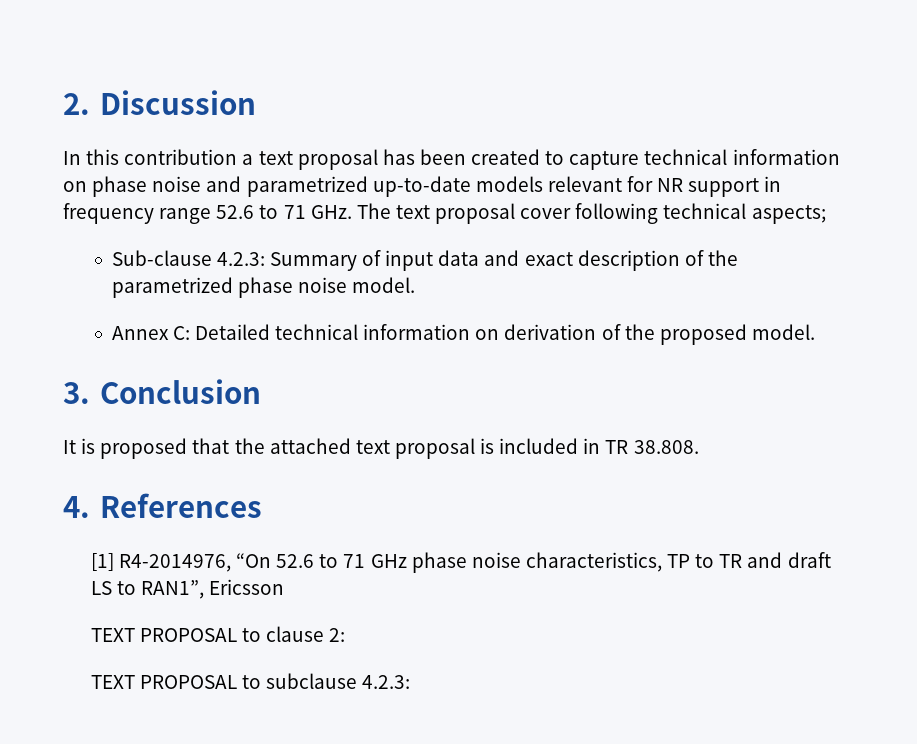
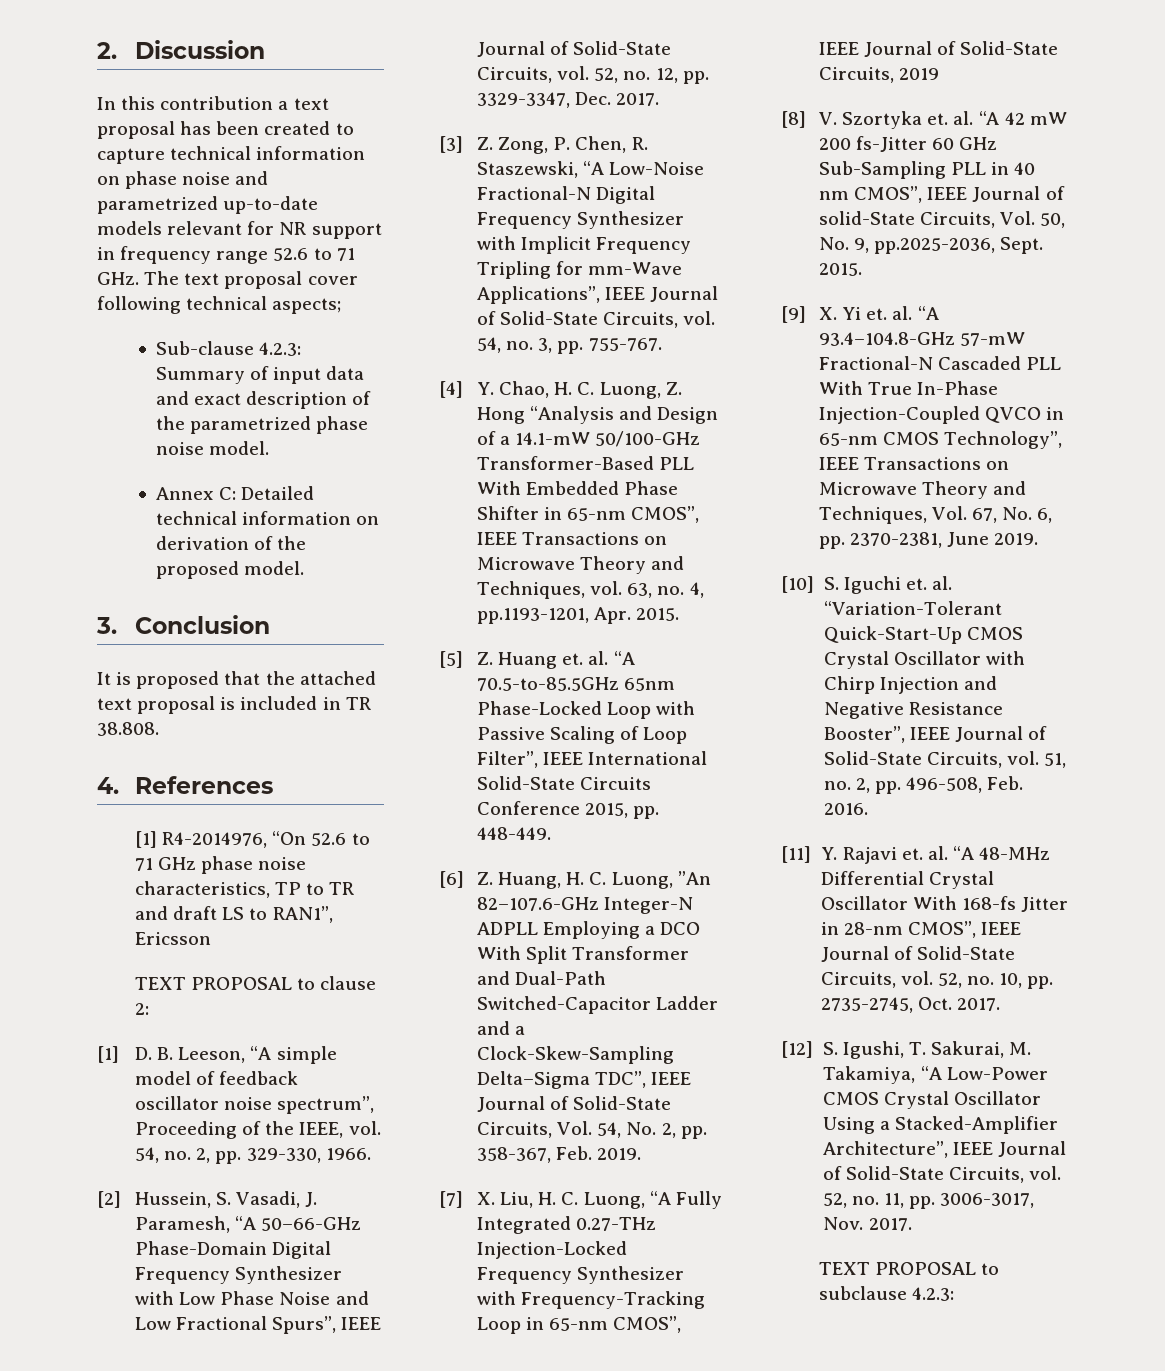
+ [1] D. B. Leeson, “A simple model of feedback oscillator noise spectrum”, Proceeding of the IEEE, vol. 54, no. 2, pp. 329-330, 1966.
+ [2] Hussein, S. Vasadi, J. Paramesh, “A 50–66-GHz Phase-Domain Digital Frequency Synthesizer with Low Phase Noise and Low Fractional Spurs”, IEEE Journal of Solid-State Circuits, vol. 52, no. 12, pp. 3329-3347, Dec. 2017.
+ [3] Z. Zong, P. Chen, R. Staszewski, “A Low-Noise Fractional-N Digital Frequency Synthesizer with Implicit Frequency Tripling for mm-Wave Applications”, IEEE Journal of Solid-State Circuits, vol. 54, no. 3, pp. 755-767.
+ [4] Y. Chao, H. C. Luong, Z. Hong “Analysis and Design of a 14.1-mW 50/100-GHz Transformer-Based PLL With Embedded Phase Shifter in 65-nm CMOS”, IEEE Transactions on Microwave Theory and Techniques, vol. 63, no. 4, pp.1193-1201, Apr. 2015.
+ [5] Z. Huang et. al. “A 70.5-to-85.5GHz 65nm Phase-Locked Loop with Passive Scaling of Loop Filter”, IEEE International Solid-State Circuits Conference 2015, pp. 448-449.
+ [6] Z. Huang, H. C. Luong, ”An 82–107.6-GHz Integer-N ADPLL Employing a DCO With Split Transformer and Dual-Path Switched-Capacitor Ladder and a Clock-Skew-Sampling Delta–Sigma TDC”, IEEE Journal of Solid-State Circuits, Vol. 54, No. 2, pp. 358-367, Feb. 2019.
+ [7] X. Liu, H. C. Luong, “A Fully Integrated 0.27-THz Injection-Locked Frequency Synthesizer with Frequency-Tracking Loop in 65-nm CMOS”, IEEE Journal of Solid-State Circuits, 2019
+ [8] V. Szortyka et. al. “A 42 mW 200 fs-Jitter 60 GHz Sub-Sampling PLL in 40 nm CMOS”, IEEE Journal of solid-State Circuits, Vol. 50, No. 9, pp.2025-2036, Sept. 2015.
+ [9] X. Yi et. al. “A 93.4–104.8-GHz 57-mW Fractional-N Cascaded PLL With True In-Phase Injection-Coupled QVCO in 65-nm CMOS Technology”, IEEE Transactions on Microwave Theory and Techniques, Vol. 67, No. 6, pp. 2370-2381, June 2019.
+ [10] S. Iguchi et. al. “Variation-Tolerant Quick-Start-Up CMOS Crystal Oscillator with Chirp Injection and Negative Resistance Booster”, IEEE Journal of Solid-State Circuits, vol. 51, no. 2, pp. 496-508, Feb. 2016.
+ [11] Y. Rajavi et. al. “A 48-MHz Differential Crystal Oscillator With 168-fs Jitter in 28-nm CMOS”, IEEE Journal of Solid-State Circuits, vol. 52, no. 10, pp. 2735-2745, Oct. 2017.
+ [12] S. Igushi, T. Sakurai, M. Takamiya, “A Low-Power CMOS Crystal Oscillator Using a Stacked-Amplifier Architecture”, IEEE Journal of Solid-State Circuits, vol. 52, no. 11, pp. 3006-3017, Nov. 2017.

